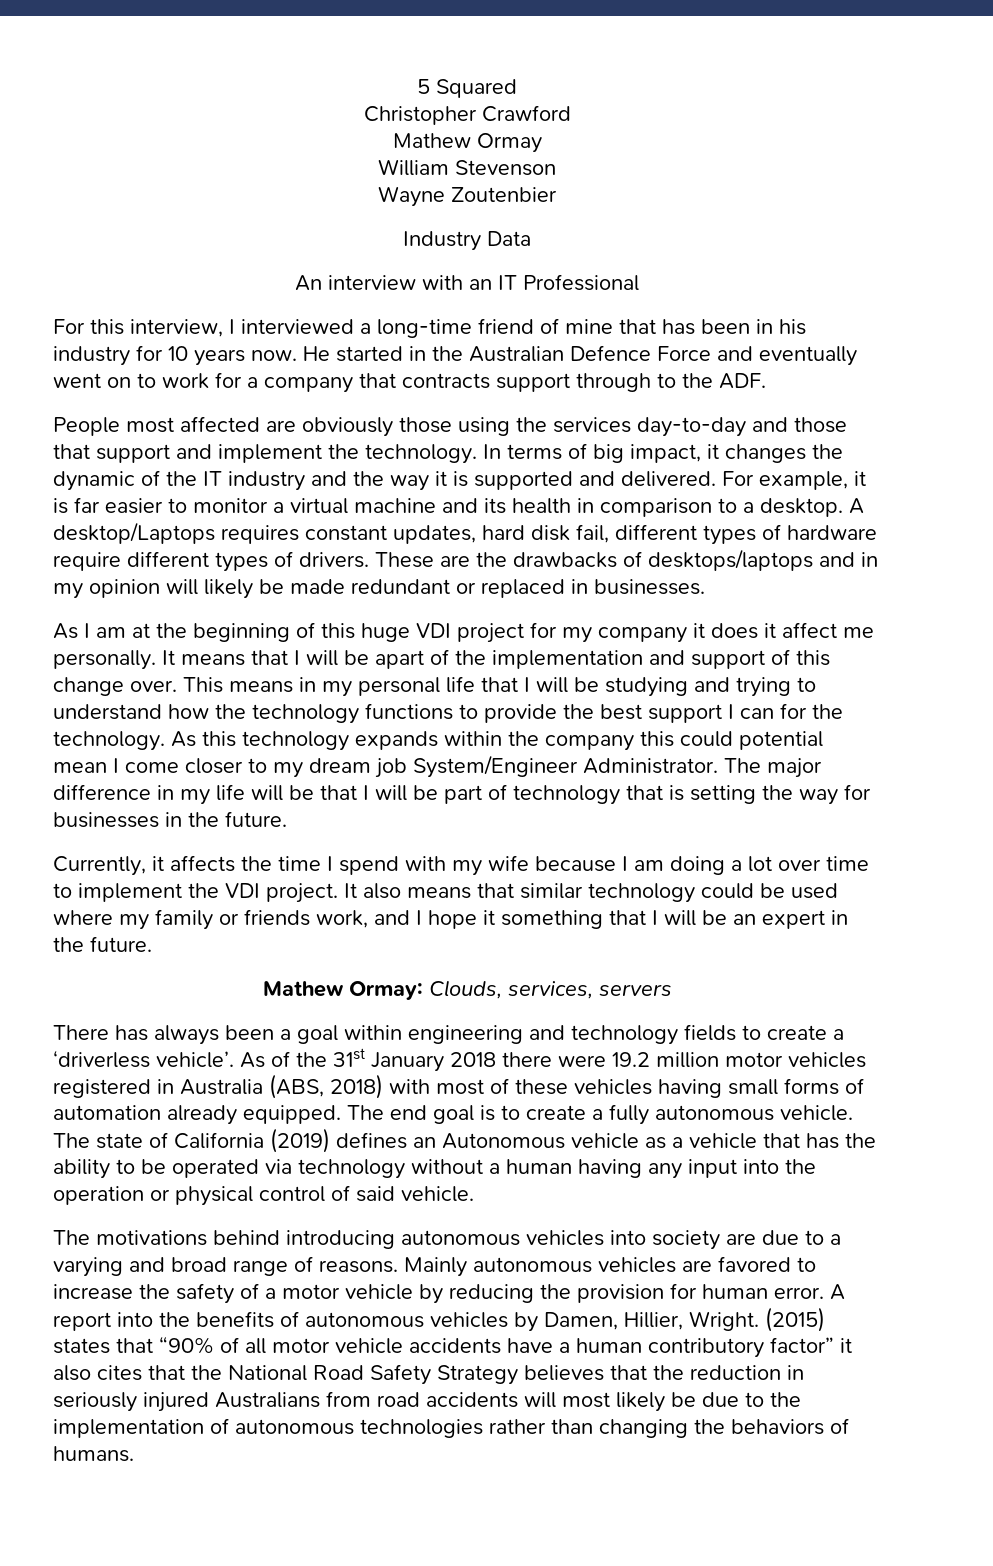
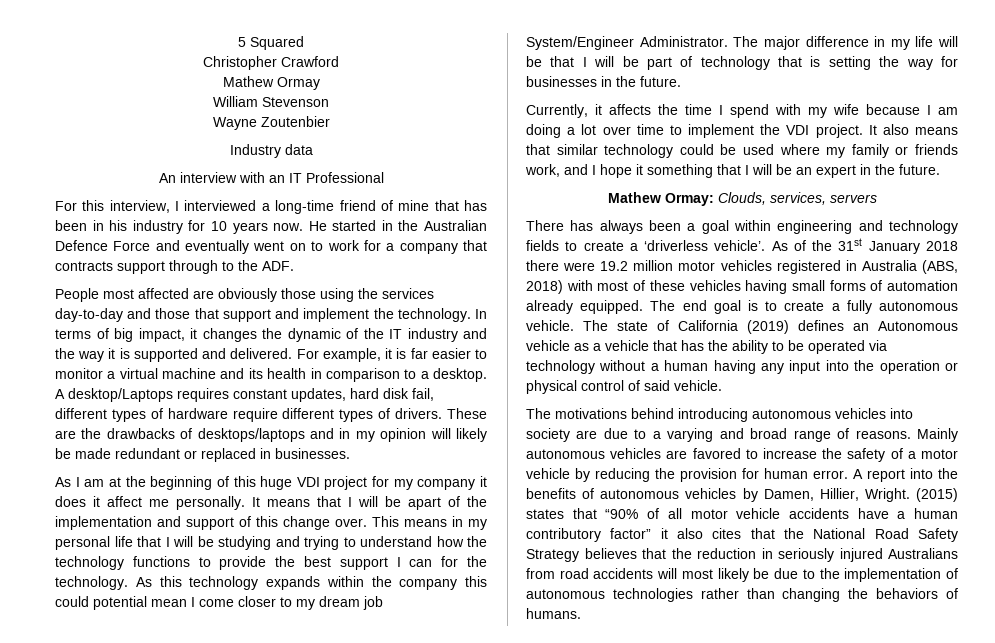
- Industry Data
+ Industry data

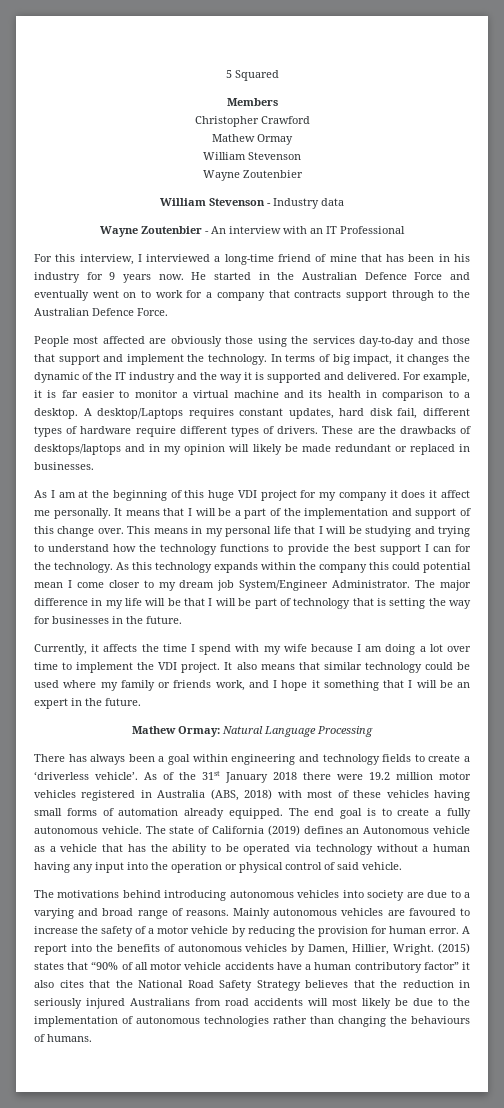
+ Members
- Industry data
+ William Stevenson - Industry data
- An interview with an IT Professional
+ Wayne Zoutenbier - An interview with an IT Professional
- For this interview, I interviewed a long-time friend of mine that has been in his industry for 10 years now.
+ For this interview, I interviewed a long-time friend of mine that has been in his industry for 9 years now.
- He started in the Australian Defence Force and eventually went on to work for a company that contracts support through to the ADF.
+ He started in the Australian Defence Force and eventually went on to work for a company that contracts support through to the Australian Defence Force.
- It means that I will be apart of the implementation and support of this change over.
+ It means that I will be a part of the implementation and support of this change over.
- Mathew Ormay: Clouds, services, servers
+ Mathew Ormay: Natural Language Processing
- Mainly autonomous vehicles are favored to increase the safety of a motor vehicle by reducing the provision for human error.
+ Mainly autonomous vehicles are favoured to increase the safety of a motor vehicle by reducing the provision for human error.
- (2015) states that “90% of all motor vehicle accidents have a human contributory factor” it also cites that the National Road Safety Strategy believes that the reduction in seriously injured Australians from road accidents will most likely be due to the implementation of autonomous technologies rather than changing the behaviors of humans.
+ (2015) states that “90% of all motor vehicle accidents have a human contributory factor” it also cites that the National Road Safety Strategy believes that the reduction in seriously injured Australians from road accidents will most likely be due to the implementation of autonomous technologies rather than changing the behaviours of humans.

